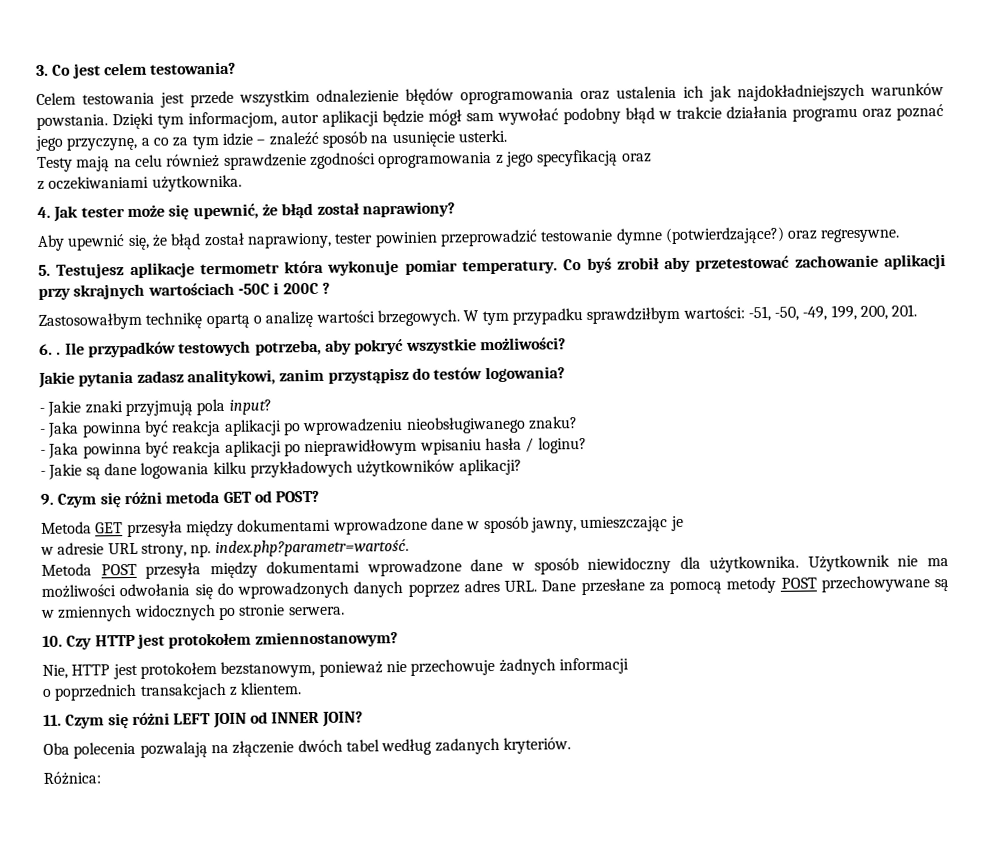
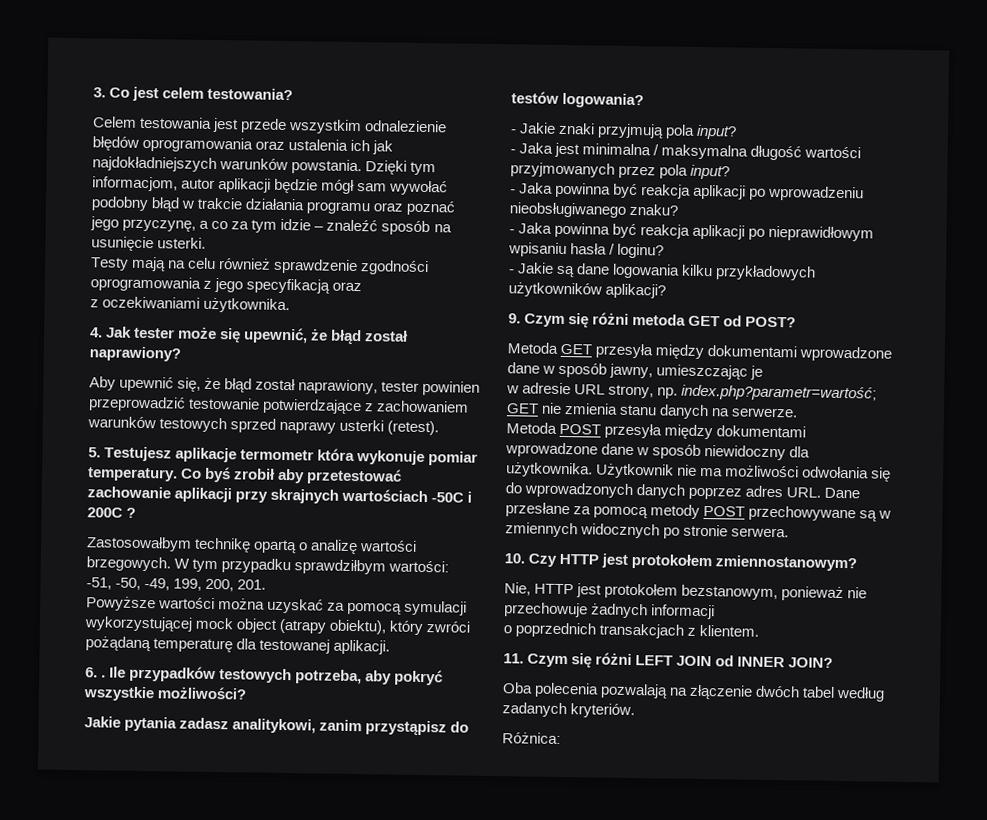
- Aby upewnić się, że błąd został naprawiony, tester powinien przeprowadzić testowanie dymne (potwierdzające?) oraz regresywne.
+ Aby upewnić się, że błąd został naprawiony, tester powinien przeprowadzić testowanie potwierdzające z zachowaniem warunków testowych sprzed naprawy usterki (retest).
+ Powyższe wartości można uzyskać za pomocą symulacji wykorzystującej mock object (atrapy obiektu), który zwróci pożądaną temperaturę dla testowanej aplikacji.
+ - Jaka jest minimalna / maksymalna długość wartości przyjmowanych przez pola input?
- w adresie URL strony, np. index.php?parametr=wartość.
+ w adresie URL strony, np. index.php?parametr=wartość; GET nie zmienia stanu danych na serwerze.

